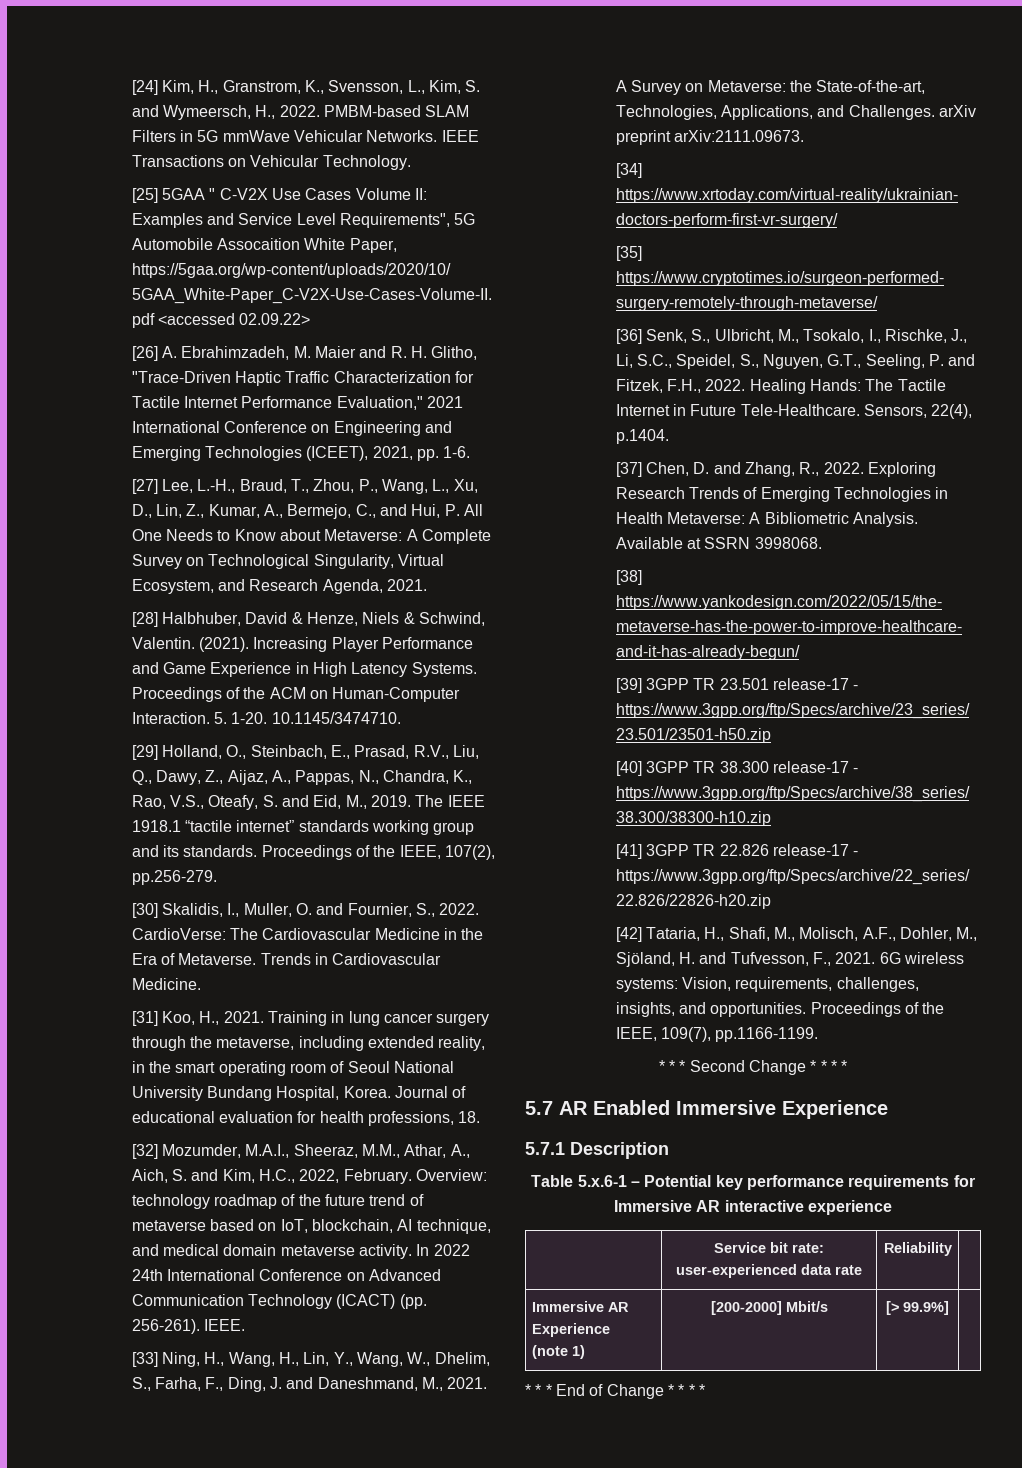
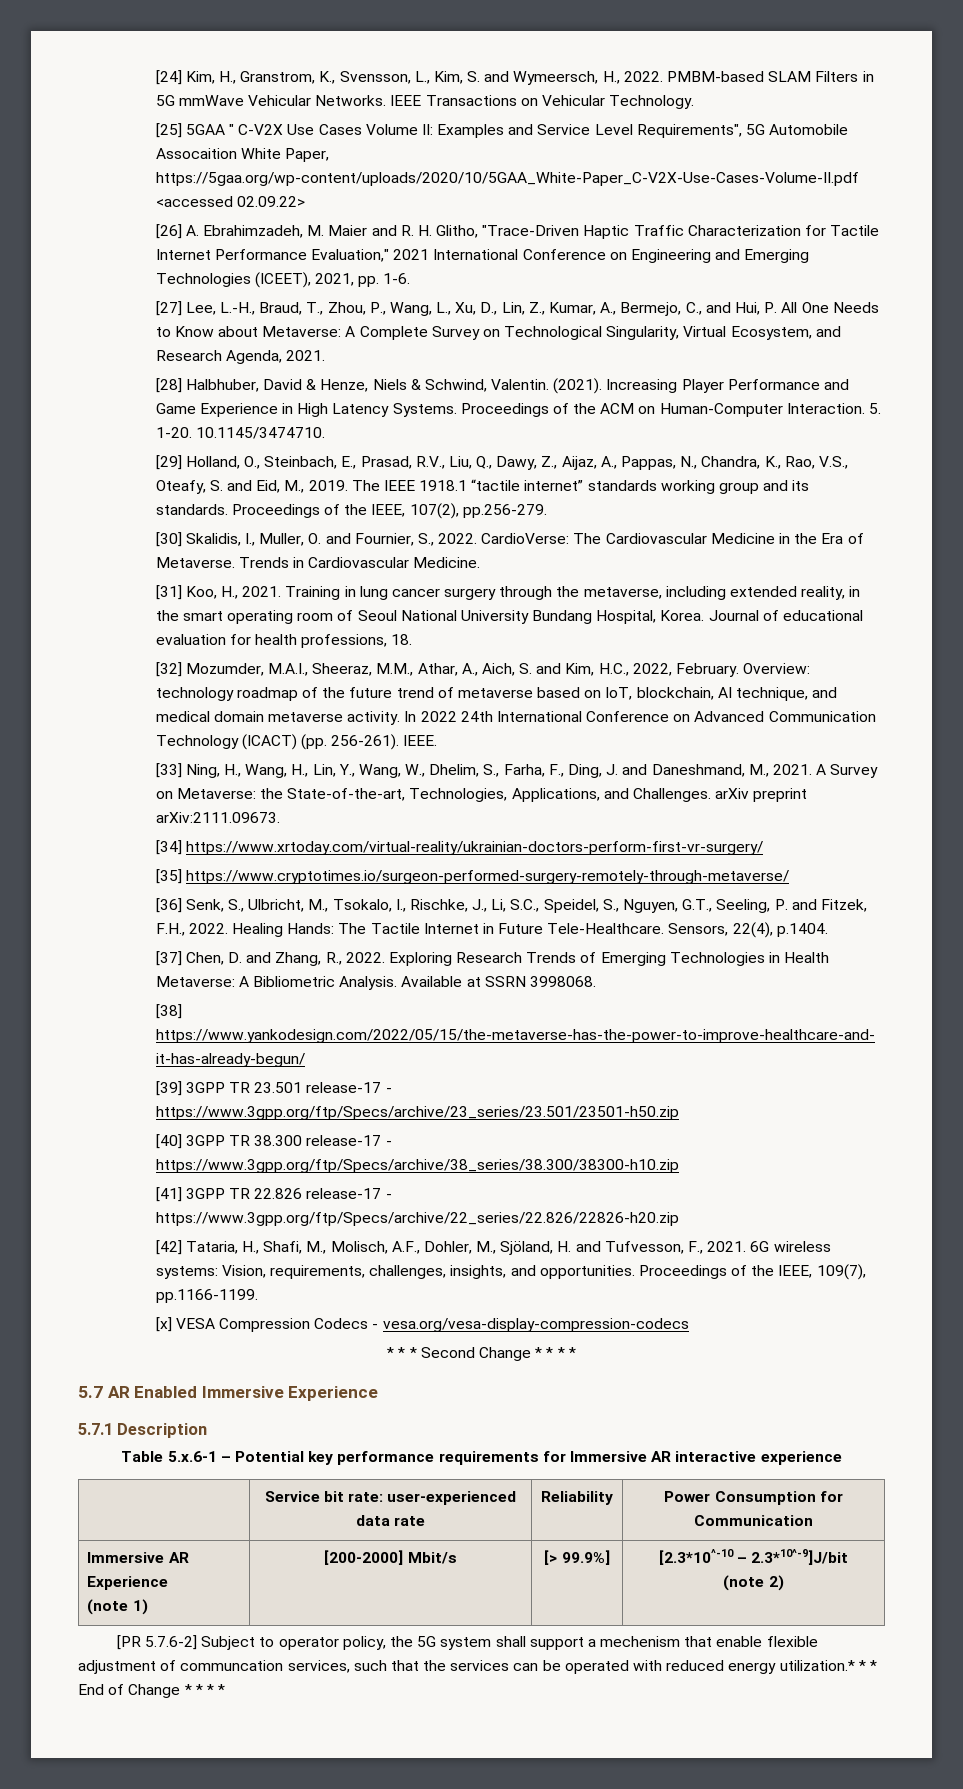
+ [x] VESA Compression Codecs - vesa.org/vesa-display-compression-codecs
- | Service bit rate: user-experienced data rate | Reliability |
+ | Service bit rate: user-experienced data rate | Reliability | Power Consumption for Communication
  Immersive AR Experience
- (note 1) | [200-2000] Mbit/s | [> 99.9%] |
- * * * End of Change * * * *
+ (note 1) | [200-2000] Mbit/s | [> 99.9%] | [2.3*10^-10 – 2.3*10^-9]J/bit
+ (note 2)
+ [PR 5.7.6-2] Subject to operator policy, the 5G system shall support a mechenism that enable flexible adjustment of communcation services, such that the services can be operated with reduced energy utilization.* * * End of Change * * * *

